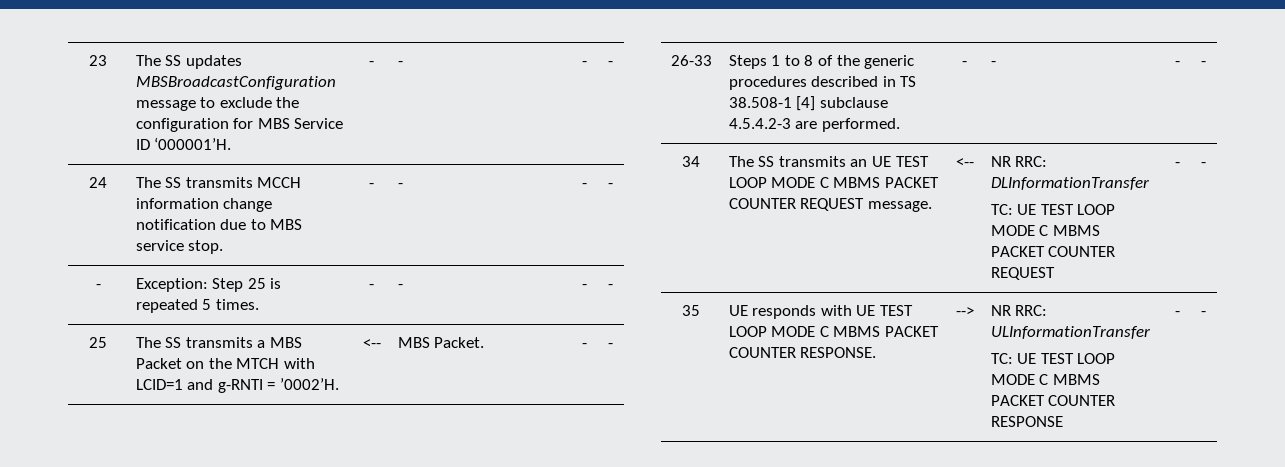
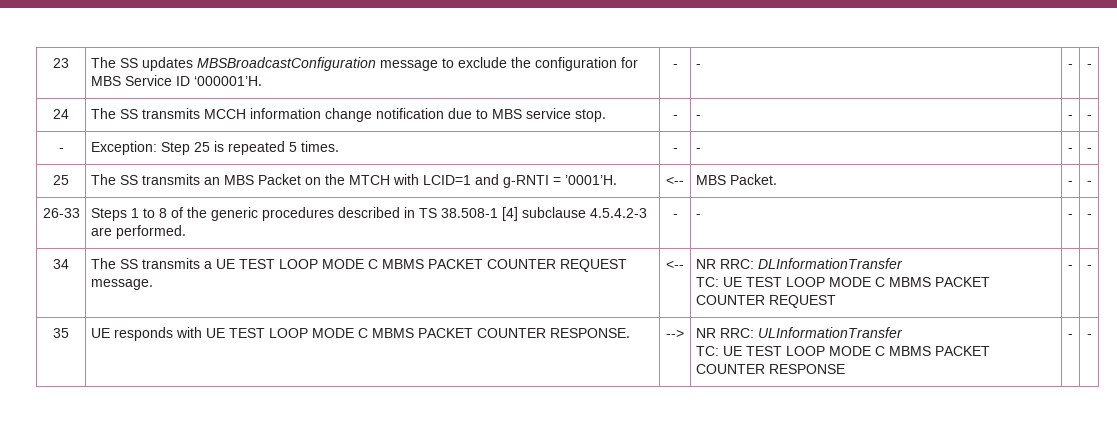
- 25 | The SS transmits a MBS Packet on the MTCH with LCID=1 and g-RNTI = ’0002’H. | <-- | MBS Packet. | - | -
+ 25 | The SS transmits an MBS Packet on the MTCH with LCID=1 and g-RNTI = ’0001’H. | <-- | MBS Packet. | - | -
- 34 | The SS transmits an UE TEST LOOP MODE C MBMS PACKET COUNTER REQUEST message. | <-- | NR RRC: DLInformationTransfer
+ 34 | The SS transmits a UE TEST LOOP MODE C MBMS PACKET COUNTER REQUEST message. | <-- | NR RRC: DLInformationTransfer

